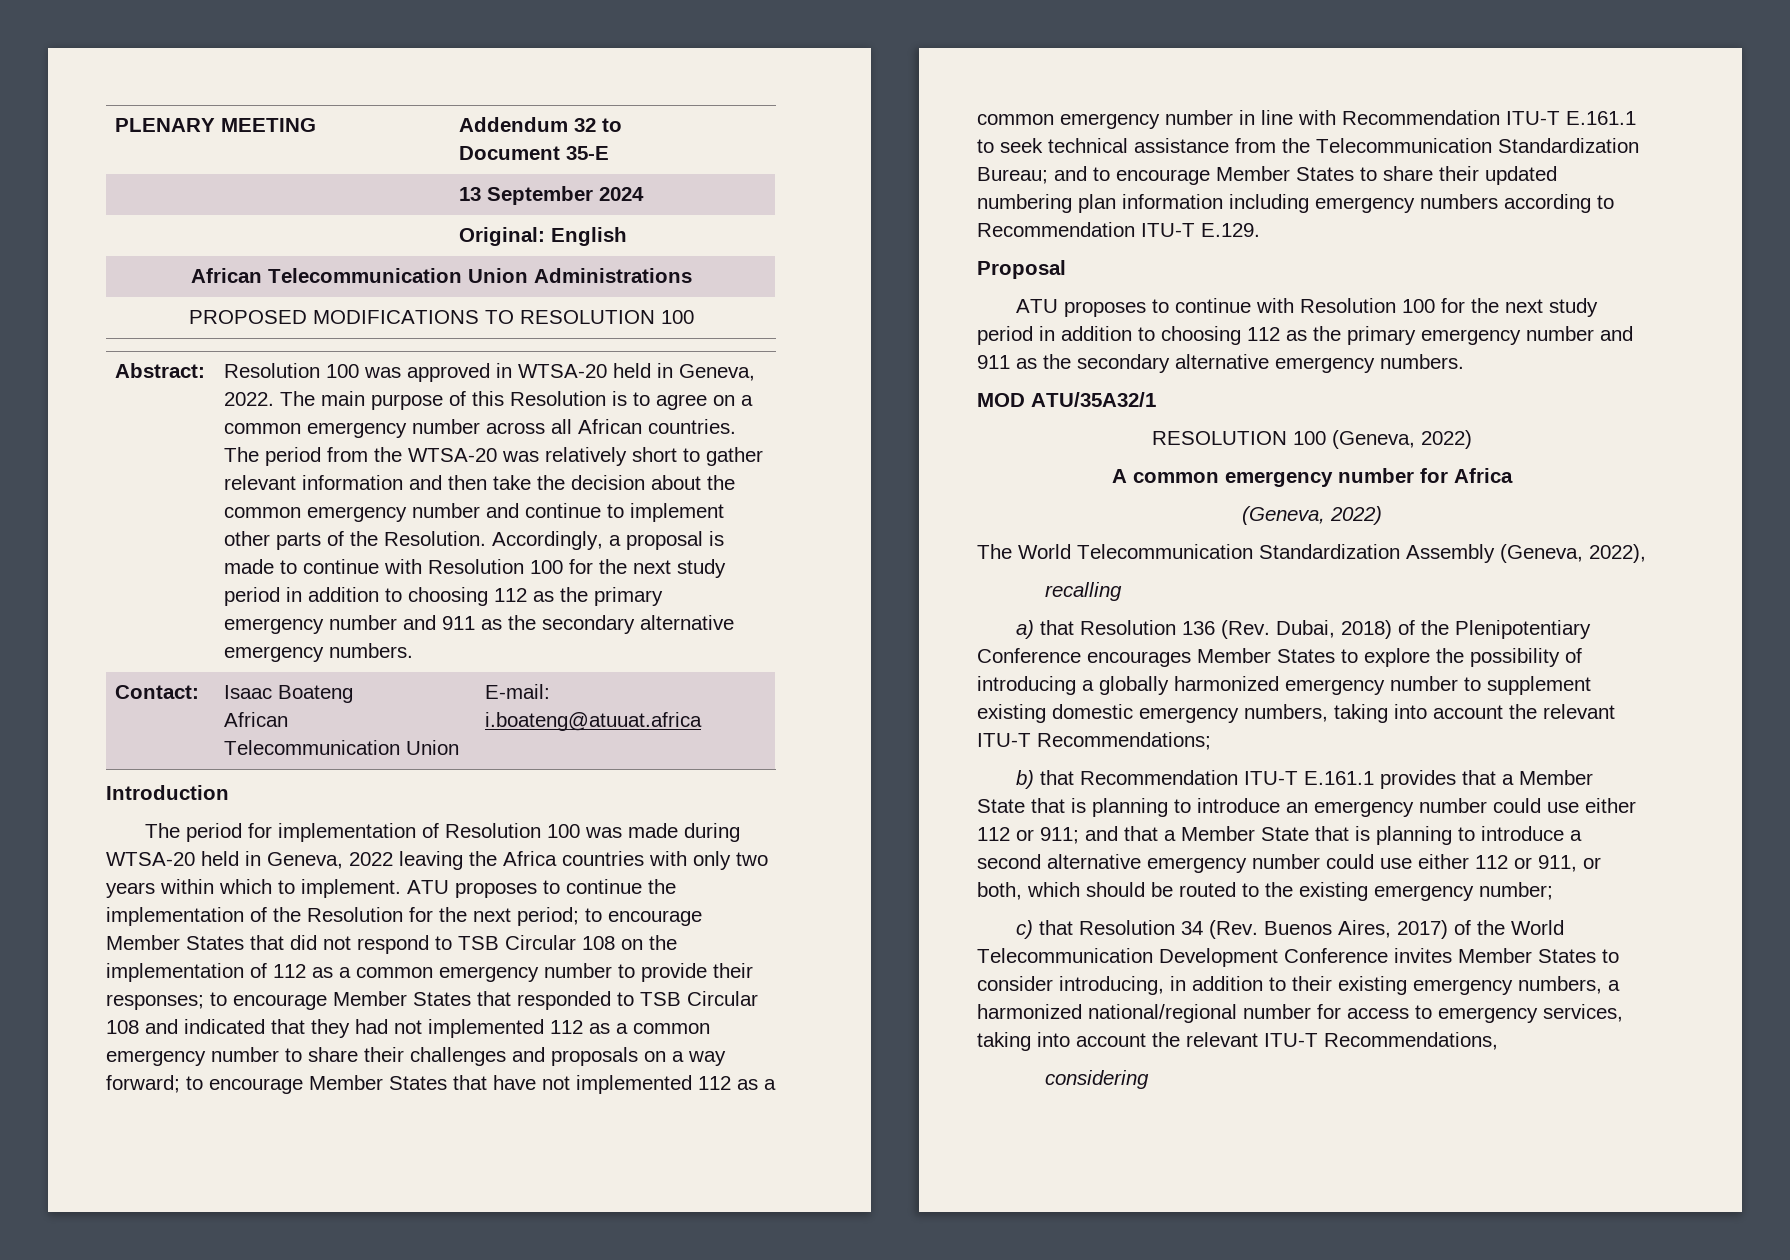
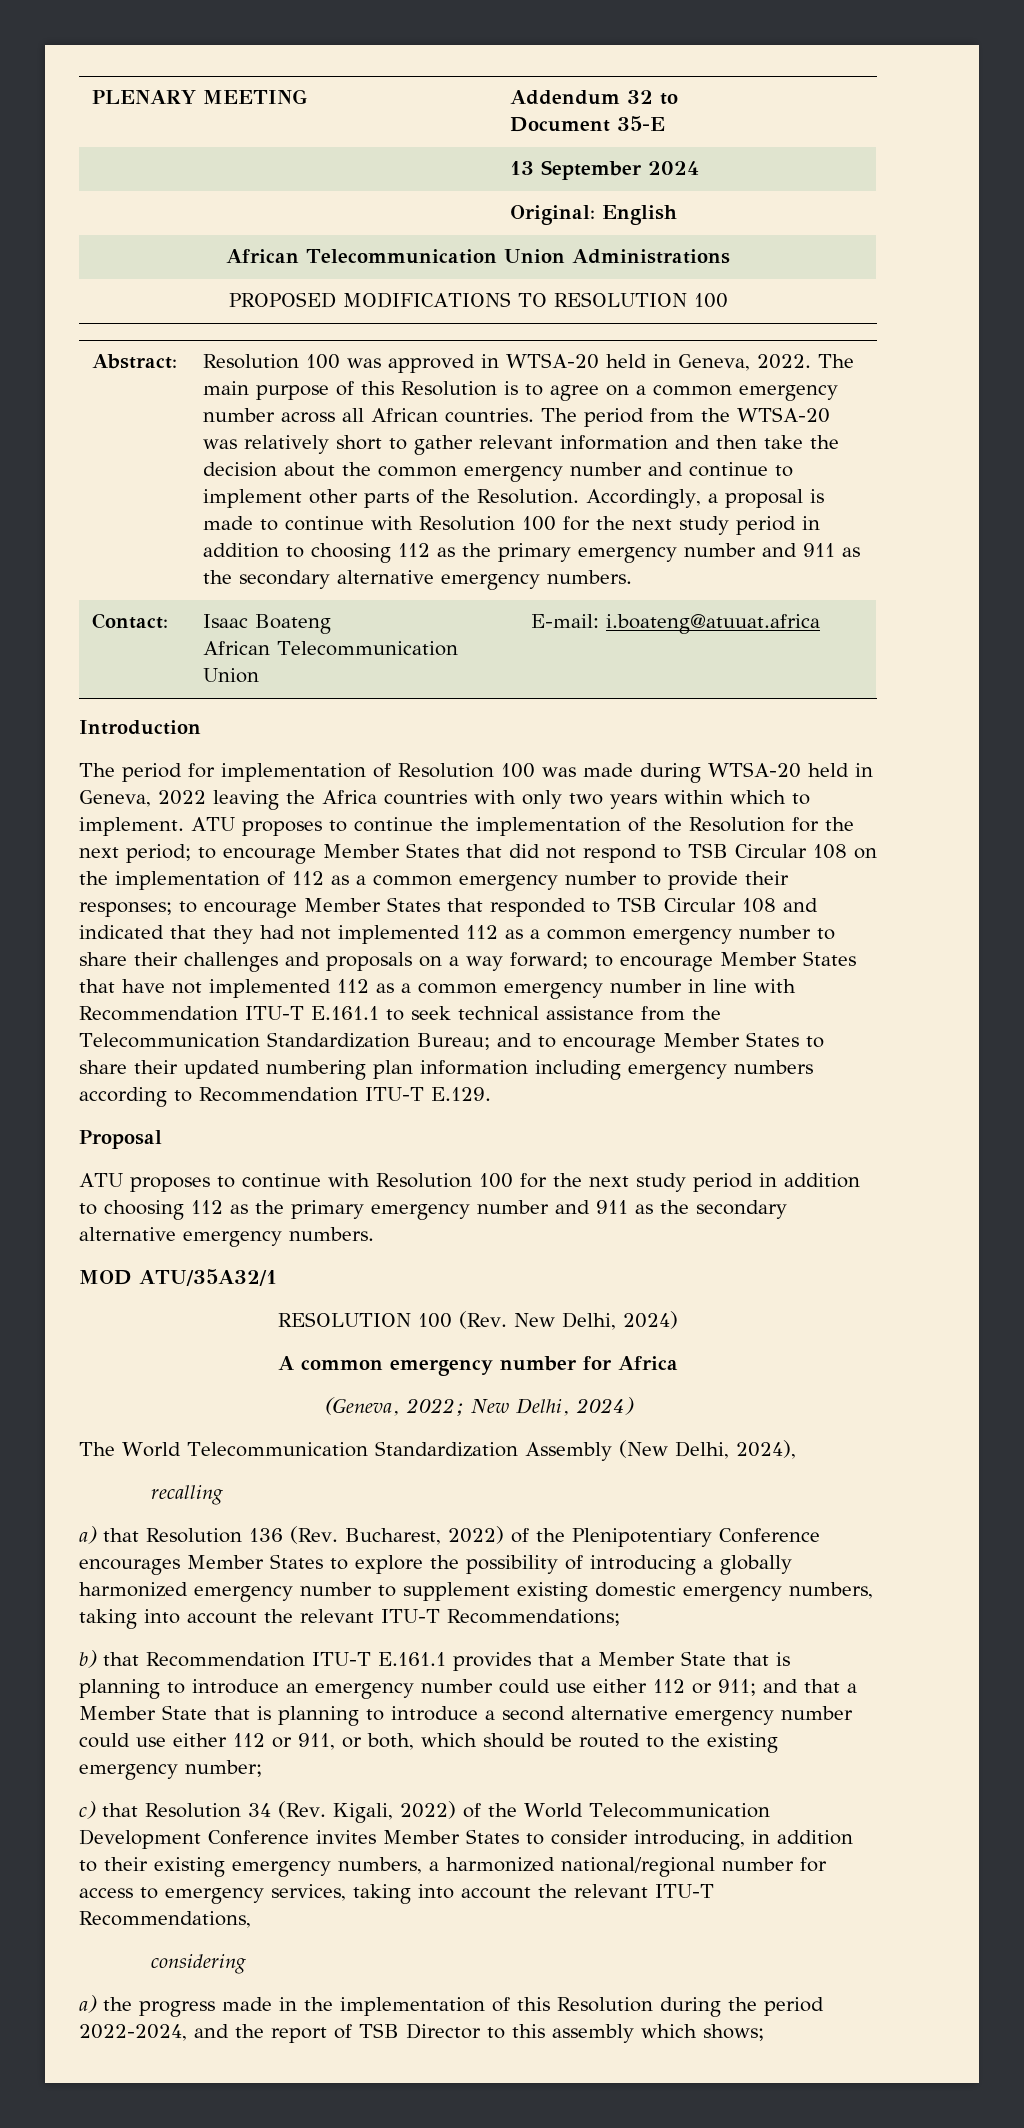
- RESOLUTION 100 (Geneva, 2022)
+ RESOLUTION 100 (Rev. New Delhi, 2024)
  A common emergency number for Africa
- (Geneva, 2022)
+ (Geneva, 2022; New Delhi, 2024)
- The World Telecommunication Standardization Assembly (Geneva, 2022),
+ The World Telecommunication Standardization Assembly (New Delhi, 2024),
- a) that Resolution 136 (Rev. Dubai, 2018) of the Plenipotentiary Conference encourages Member States to explore the possibility of introducing a globally harmonized emergency number to supplement existing domestic emergency numbers, taking into account the relevant ITU-T Recommendations;
+ a) that Resolution 136 (Rev. Bucharest, 2022) of the Plenipotentiary Conference encourages Member States to explore the possibility of introducing a globally harmonized emergency number to supplement existing domestic emergency numbers, taking into account the relevant ITU-T Recommendations;
- c) that Resolution 34 (Rev. Buenos Aires, 2017) of the World Telecommunication Development Conference invites Member States to consider introducing, in addition to their existing emergency numbers, a harmonized national/regional number for access to emergency services, taking into account the relevant ITU-T Recommendations,
+ c) that Resolution 34 (Rev. Kigali, 2022) of the World Telecommunication Development Conference invites Member States to consider introducing, in addition to their existing emergency numbers, a harmonized national/regional number for access to emergency services, taking into account the relevant ITU-T Recommendations,
+ a) the progress made in the implementation of this Resolution during the period 2022-2024, and the report of TSB Director to this assembly which shows;

